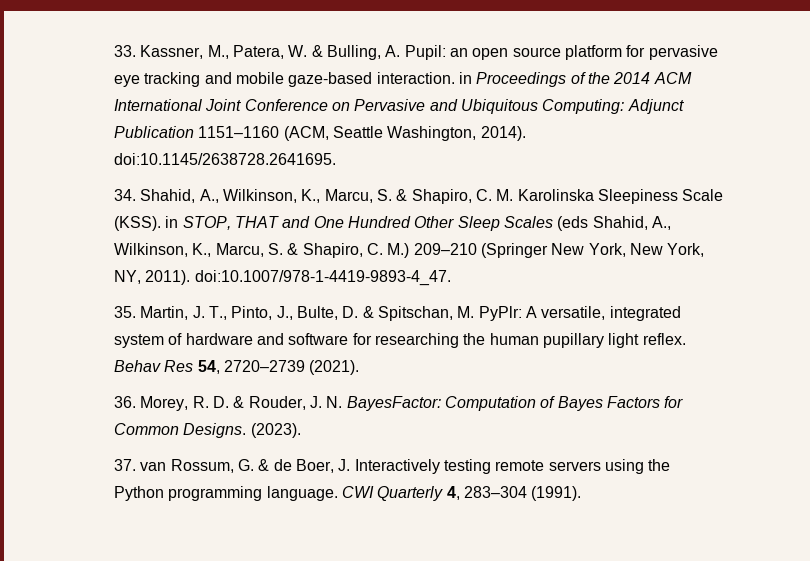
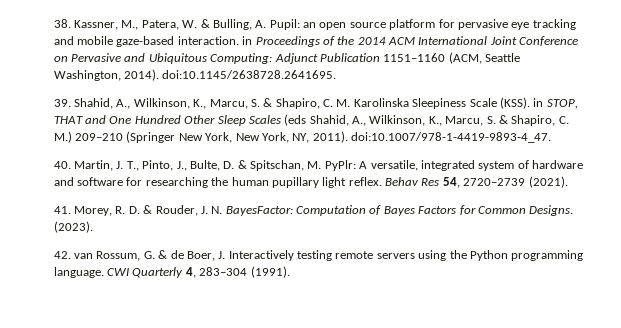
- 33. Kassner, M., Patera, W. & Bulling, A. Pupil: an open source platform for pervasive eye tracking and mobile gaze-based interaction. in Proceedings of the 2014 ACM International Joint Conference on Pervasive and Ubiquitous Computing: Adjunct Publication 1151–1160 (ACM, Seattle Washington, 2014). doi:10.1145/2638728.2641695.
+ 38. Kassner, M., Patera, W. & Bulling, A. Pupil: an open source platform for pervasive eye tracking and mobile gaze-based interaction. in Proceedings of the 2014 ACM International Joint Conference on Pervasive and Ubiquitous Computing: Adjunct Publication 1151–1160 (ACM, Seattle Washington, 2014). doi:10.1145/2638728.2641695.
- 34. Shahid, A., Wilkinson, K., Marcu, S. & Shapiro, C. M. Karolinska Sleepiness Scale (KSS). in STOP, THAT and One Hundred Other Sleep Scales (eds Shahid, A., Wilkinson, K., Marcu, S. & Shapiro, C. M.) 209–210 (Springer New York, New York, NY, 2011). doi:10.1007/978-1-4419-9893-4_47.
+ 39. Shahid, A., Wilkinson, K., Marcu, S. & Shapiro, C. M. Karolinska Sleepiness Scale (KSS). in STOP, THAT and One Hundred Other Sleep Scales (eds Shahid, A., Wilkinson, K., Marcu, S. & Shapiro, C. M.) 209–210 (Springer New York, New York, NY, 2011). doi:10.1007/978-1-4419-9893-4_47.
- 35. Martin, J. T., Pinto, J., Bulte, D. & Spitschan, M. PyPlr: A versatile, integrated system of hardware and software for researching the human pupillary light reflex.
+ 40. Martin, J. T., Pinto, J., Bulte, D. & Spitschan, M. PyPlr: A versatile, integrated system of hardware and software for researching the human pupillary light reflex.
- 36. Morey, R. D. & Rouder, J. N. BayesFactor: Computation of Bayes Factors for Common Designs.
+ 41. Morey, R. D. & Rouder, J. N. BayesFactor: Computation of Bayes Factors for Common Designs.
- 37. van Rossum, G. & de Boer, J. Interactively testing remote servers using the Python programming language.
+ 42. van Rossum, G. & de Boer, J. Interactively testing remote servers using the Python programming language.

